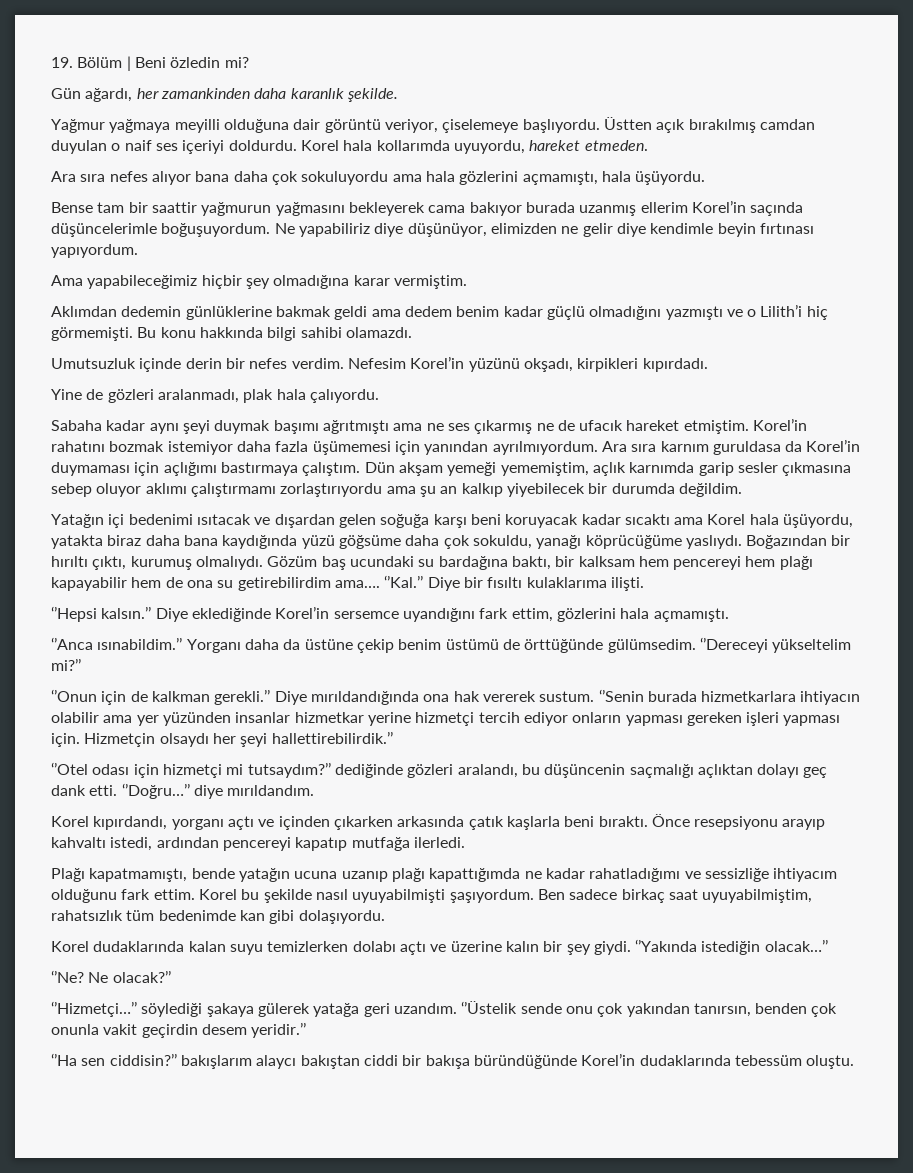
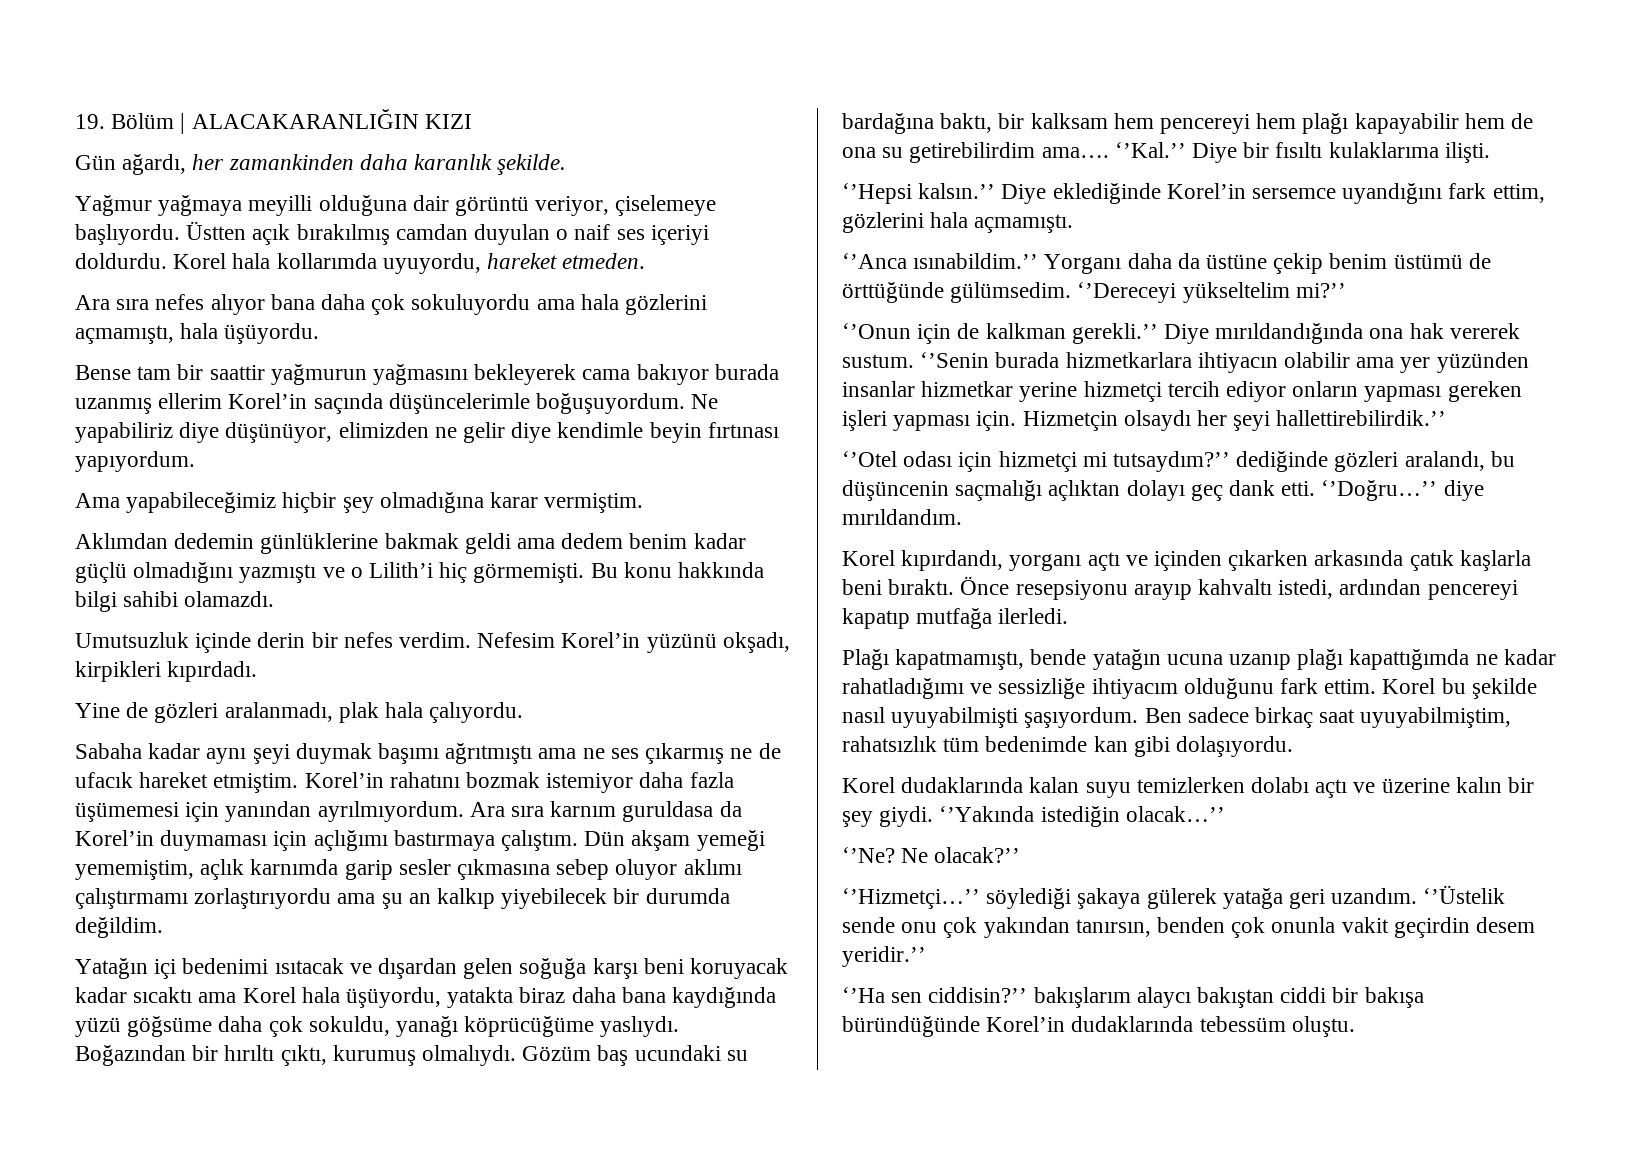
- 19. Bölüm | Beni özledin mi?
+ 19. Bölüm | ALACAKARANLIĞIN KIZI

